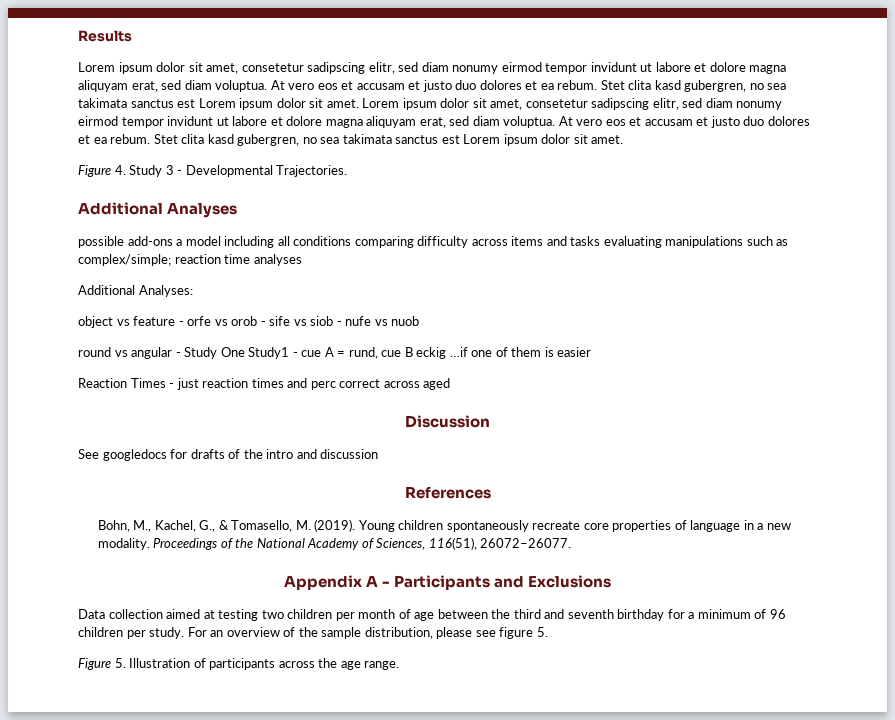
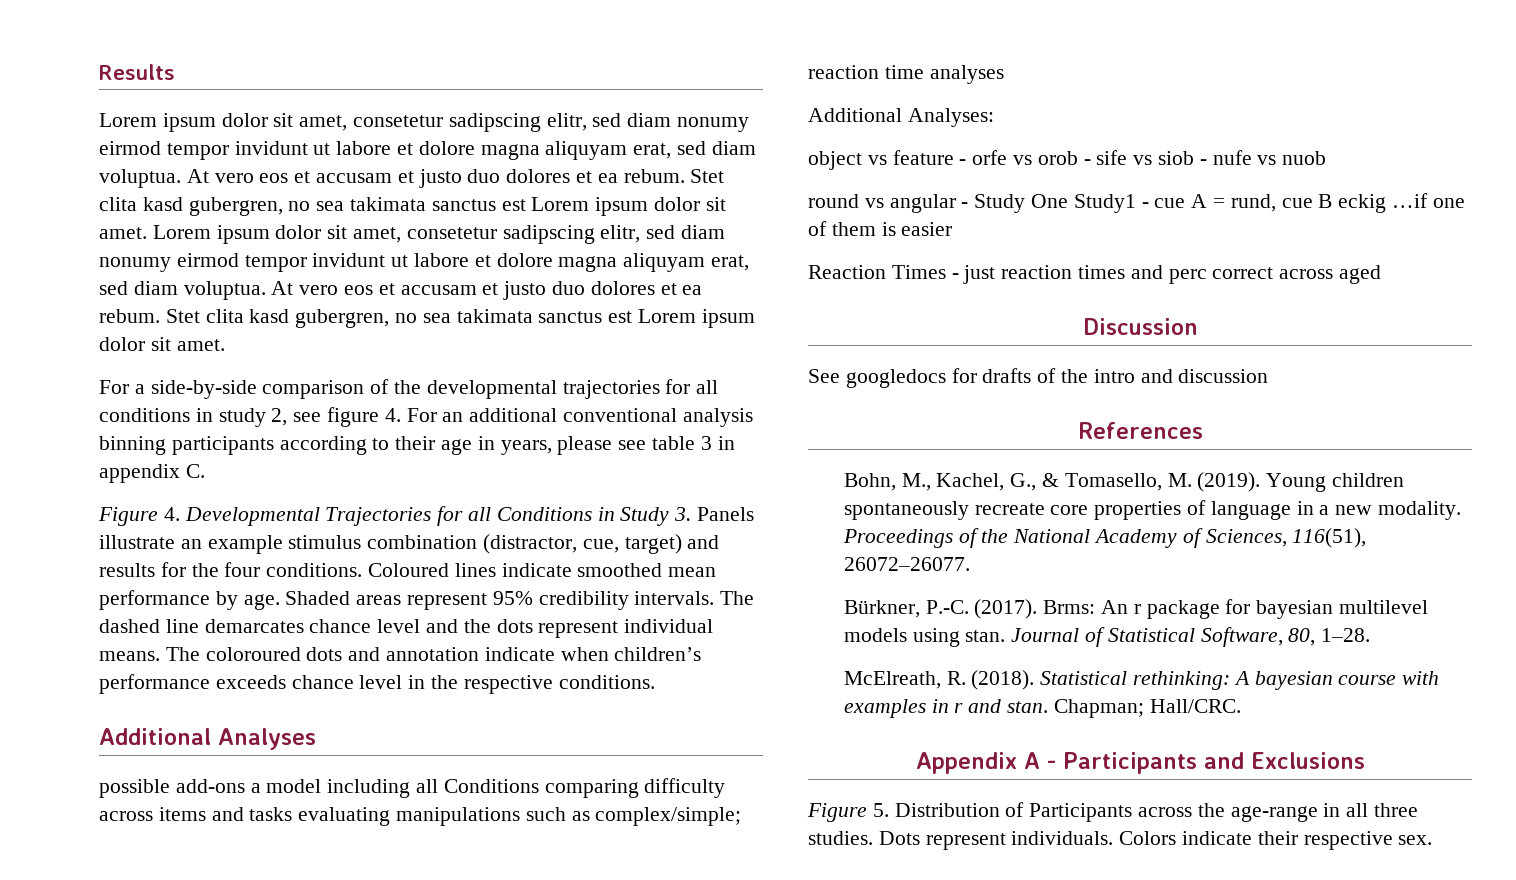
- Figure 4. Study 3 - Developmental Trajectories.
+ For a side-by-side comparison of the developmental trajectories for all conditions in study 2, see figure 4. For an additional conventional analysis binning participants according to their age in years, please see table 3 in appendix C.
+ Figure 4. Developmental Trajectories for all Conditions in Study 3. Panels illustrate an example stimulus combination (distractor, cue, target) and results for the four conditions. Coloured lines indicate smoothed mean performance by age. Shaded areas represent 95% credibility intervals. The dashed line demarcates chance level and the dots represent individual means. The coloroured dots and annotation indicate when children’s performance exceeds chance level in the respective conditions.
- possible add-ons a model including all conditions comparing difficulty across items and tasks evaluating manipulations such as complex/simple; reaction time analyses
+ possible add-ons a model including all Conditions comparing difficulty across items and tasks evaluating manipulations such as complex/simple; reaction time analyses
+ Bürkner, P.-C. (2017). Brms: An r package for bayesian multilevel models using stan. Journal of Statistical Software, 80, 1–28.
+ McElreath, R. (2018). Statistical rethinking: A bayesian course with examples in r and stan. Chapman; Hall/CRC.
- Data collection aimed at testing two children per month of age between the third and seventh birthday for a minimum of 96 children per study. For an overview of the sample distribution, please see figure 5.
- Figure 5. Illustration of participants across the age range.
+ Figure 5. Distribution of Participants across the age-range in all three studies. Dots represent individuals. Colors indicate their respective sex.

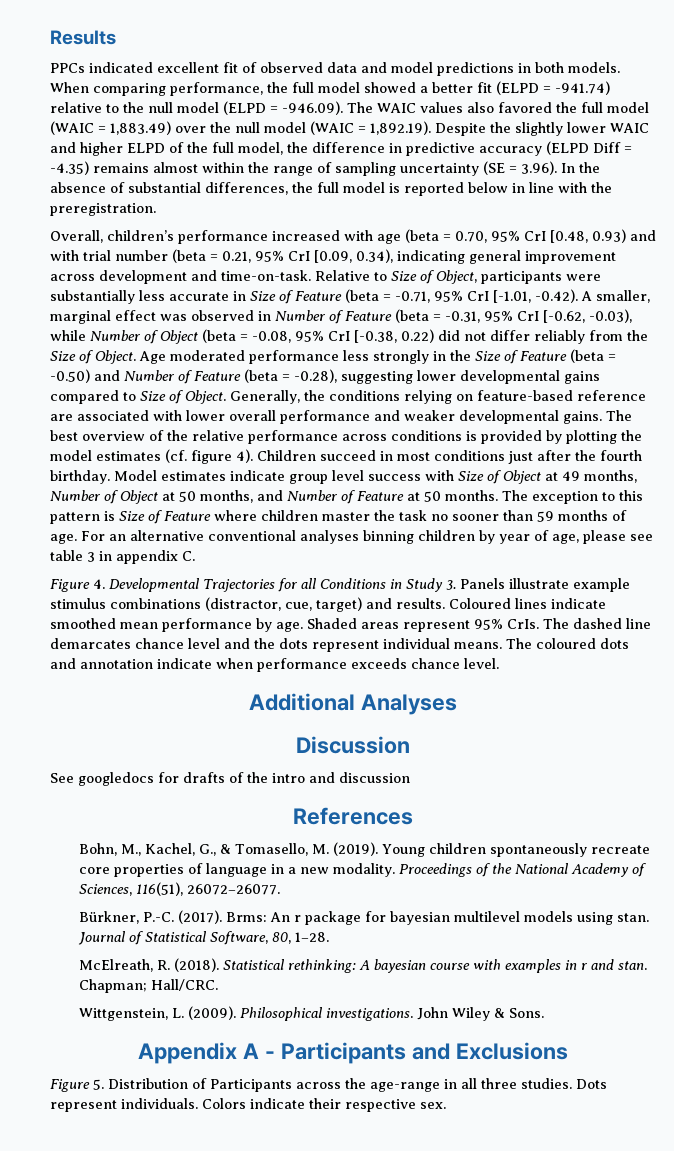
- Lorem ipsum dolor sit amet, consetetur sadipscing elitr, sed diam nonumy eirmod tempor invidunt ut labore et dolore magna aliquyam erat, sed diam voluptua. At vero eos et accusam et justo duo dolores et ea rebum. Stet clita kasd gubergren, no sea takimata sanctus est Lorem ipsum dolor sit amet. Lorem ipsum dolor sit amet, consetetur sadipscing elitr, sed diam nonumy eirmod tempor invidunt ut labore et dolore magna aliquyam erat, sed diam voluptua. At vero eos et accusam et justo duo dolores et ea rebum. Stet clita kasd gubergren, no sea takimata sanctus est Lorem ipsum dolor sit amet.
- For a side-by-side comparison of the developmental trajectories for all conditions in study 2, see figure 4. For an additional conventional analysis binning participants according to their age in years, please see table 3 in appendix C.
+ PPCs indicated excellent fit of observed data and model predictions in both models. When comparing performance, the full model showed a better fit (ELPD = -941.74) relative to the null model (ELPD = -946.09). The WAIC values also favored the full model (WAIC = 1,883.49) over the null model (WAIC = 1,892.19). Despite the slightly lower WAIC and higher ELPD of the full model, the difference in predictive accuracy (ELPD Diff = -4.35) remains almost within the range of sampling uncertainty (SE = 3.96). In the absence of substantial differences, the full model is reported below in line with the preregistration.
+ Overall, children’s performance increased with age (beta = 0.70, 95% CrI [0.48, 0.93) and with trial number (beta = 0.21, 95% CrI [0.09, 0.34), indicating general improvement across development and time-on-task. Relative to Size of Object, participants were substantially less accurate in Size of Feature (beta = -0.71, 95% CrI [-1.01, -0.42). A smaller, marginal effect was observed in Number of Feature (beta = -0.31, 95% CrI [-0.62, -0.03), while Number of Object (beta = -0.08, 95% CrI [-0.38, 0.22) did not differ reliably from the Size of Object. Age moderated performance less strongly in the Size of Feature (beta = -0.50) and Number of Feature (beta = -0.28), suggesting lower developmental gains compared to Size of Object. Generally, the conditions relying on feature-based reference are associated with lower overall performance and weaker developmental gains. The best overview of the relative performance across conditions is provided by plotting the model estimates (cf. figure 4). Children succeed in most conditions just after the fourth birthday. Model estimates indicate group level success with Size of Object at 49 months, Number of Object at 50 months, and Number of Feature at 50 months. The exception to this pattern is Size of Feature where children master the task no sooner than 59 months of age. For an alternative conventional analyses binning children by year of age, please see table 3 in appendix C.
- Figure 4. Developmental Trajectories for all Conditions in Study 3. Panels illustrate an example stimulus combination (distractor, cue, target) and results for the four conditions.
+ Figure 4. Developmental Trajectories for all Conditions in Study 3. Panels illustrate example stimulus combinations (distractor, cue, target) and results.
- Shaded areas represent 95% credibility intervals.
+ Shaded areas represent 95% CrIs.
- The coloroured dots and annotation indicate when children’s performance exceeds chance level in the respective conditions.
+ The coloured dots and annotation indicate when performance exceeds chance level.
  Additional Analyses
- possible add-ons a model including all Conditions comparing difficulty across items and tasks evaluating manipulations such as complex/simple; reaction time analyses
- Additional Analyses:
- object vs feature - orfe vs orob - sife vs siob - nufe vs nuob
- round vs angular - Study One Study1 - cue A = rund, cue B eckig …if one of them is easier
- Reaction Times - just reaction times and perc correct across aged
+ Wittgenstein, L. (2009). Philosophical investigations. John Wiley & Sons.

